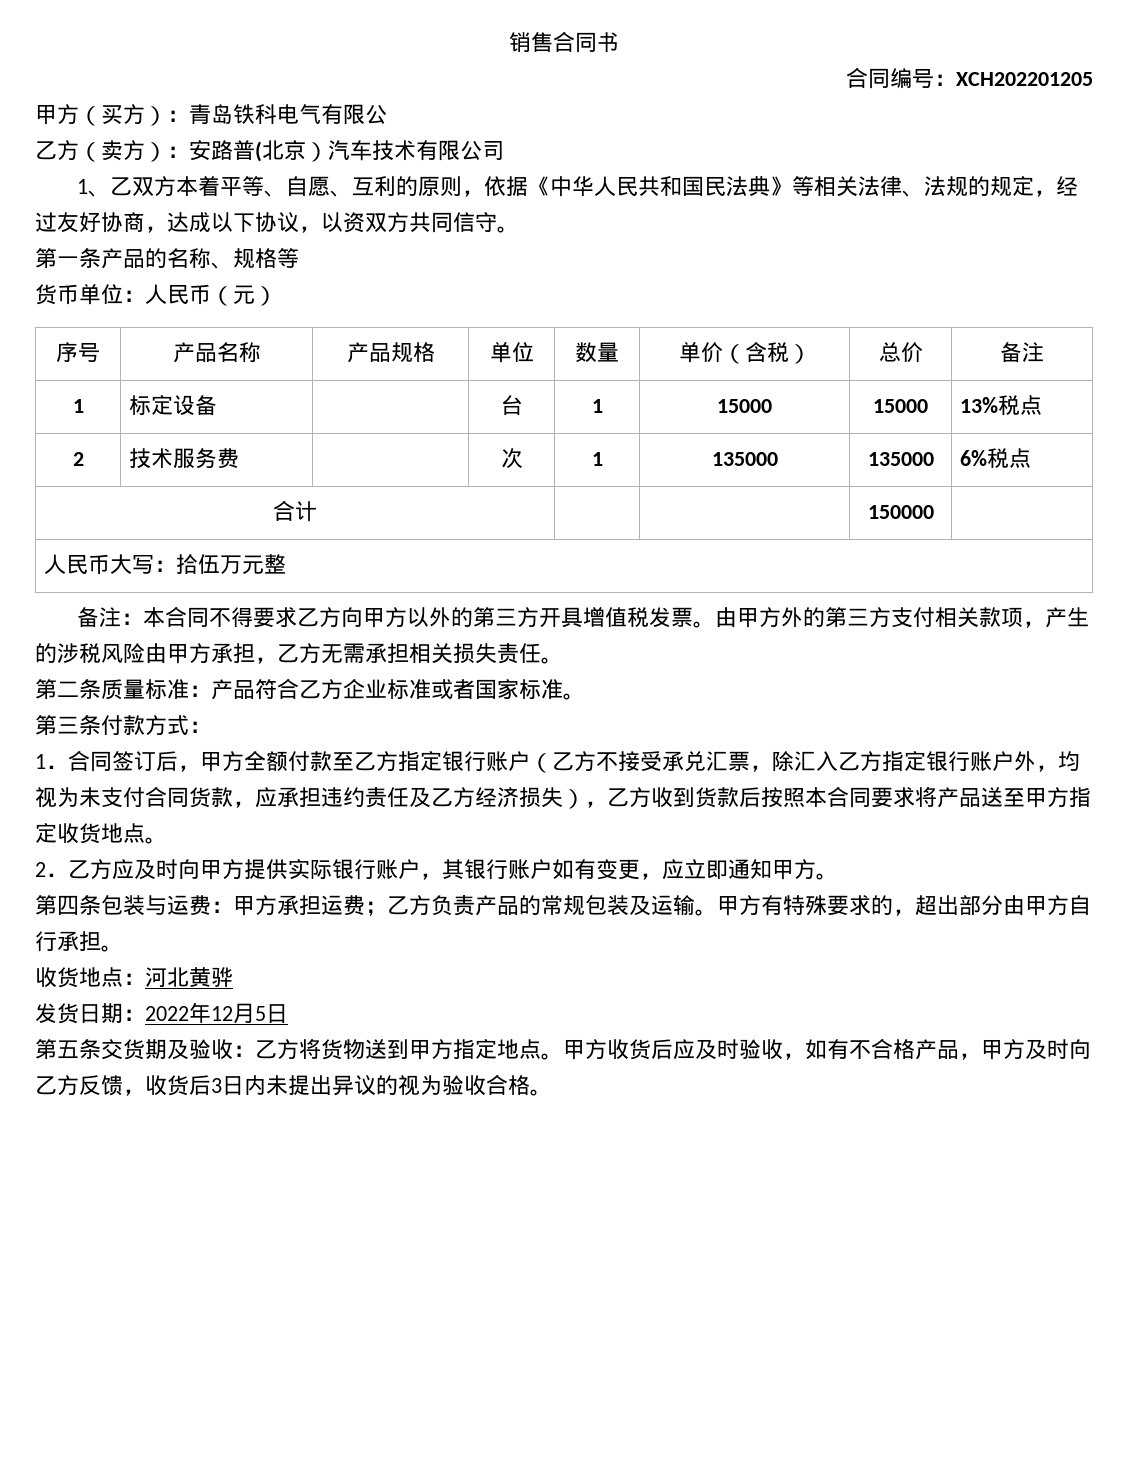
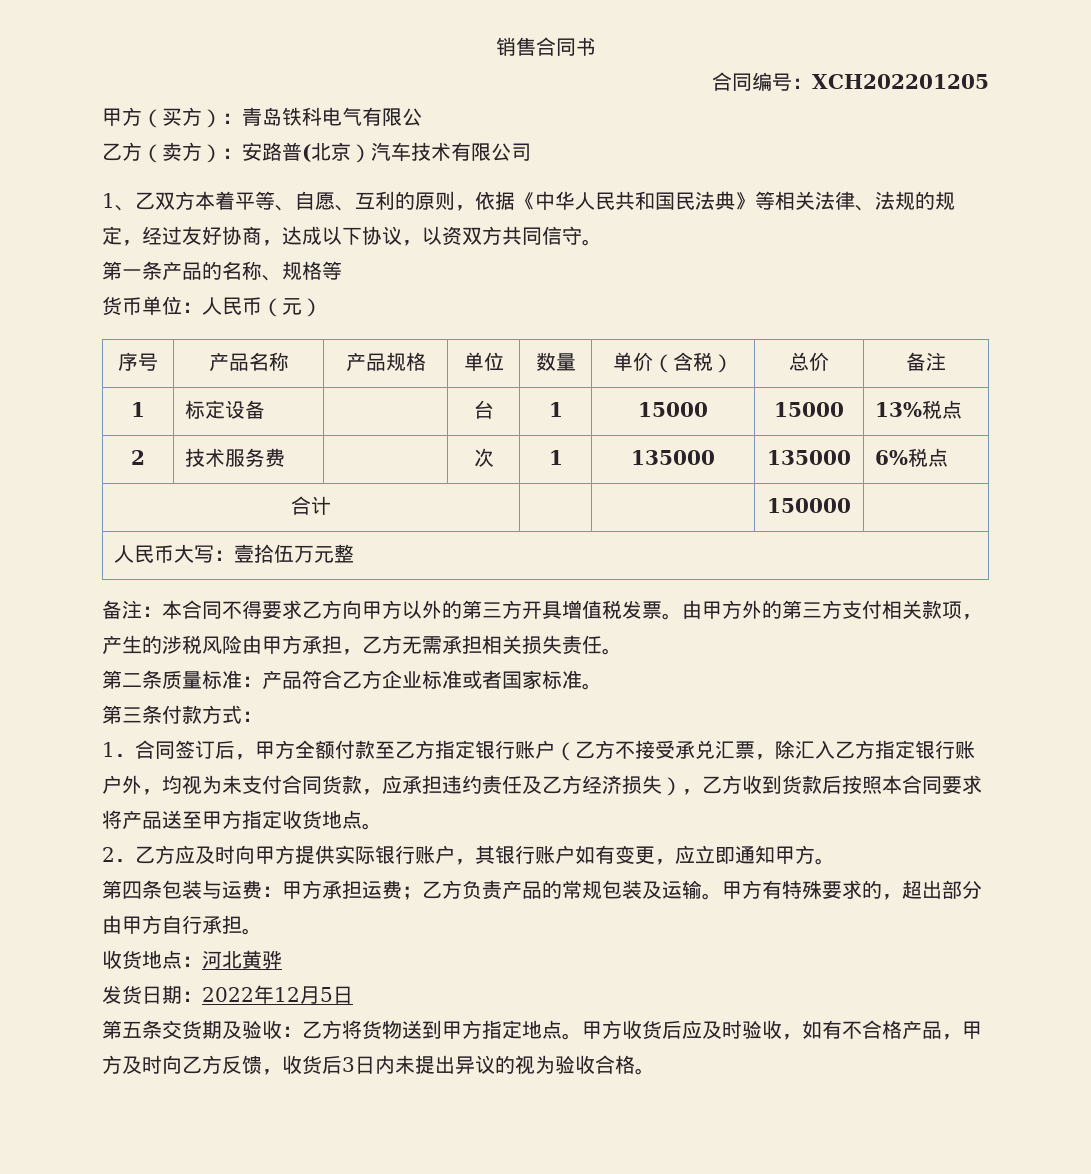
- 人民币大写：拾伍万元整
+ 人民币大写：壹拾伍万元整

